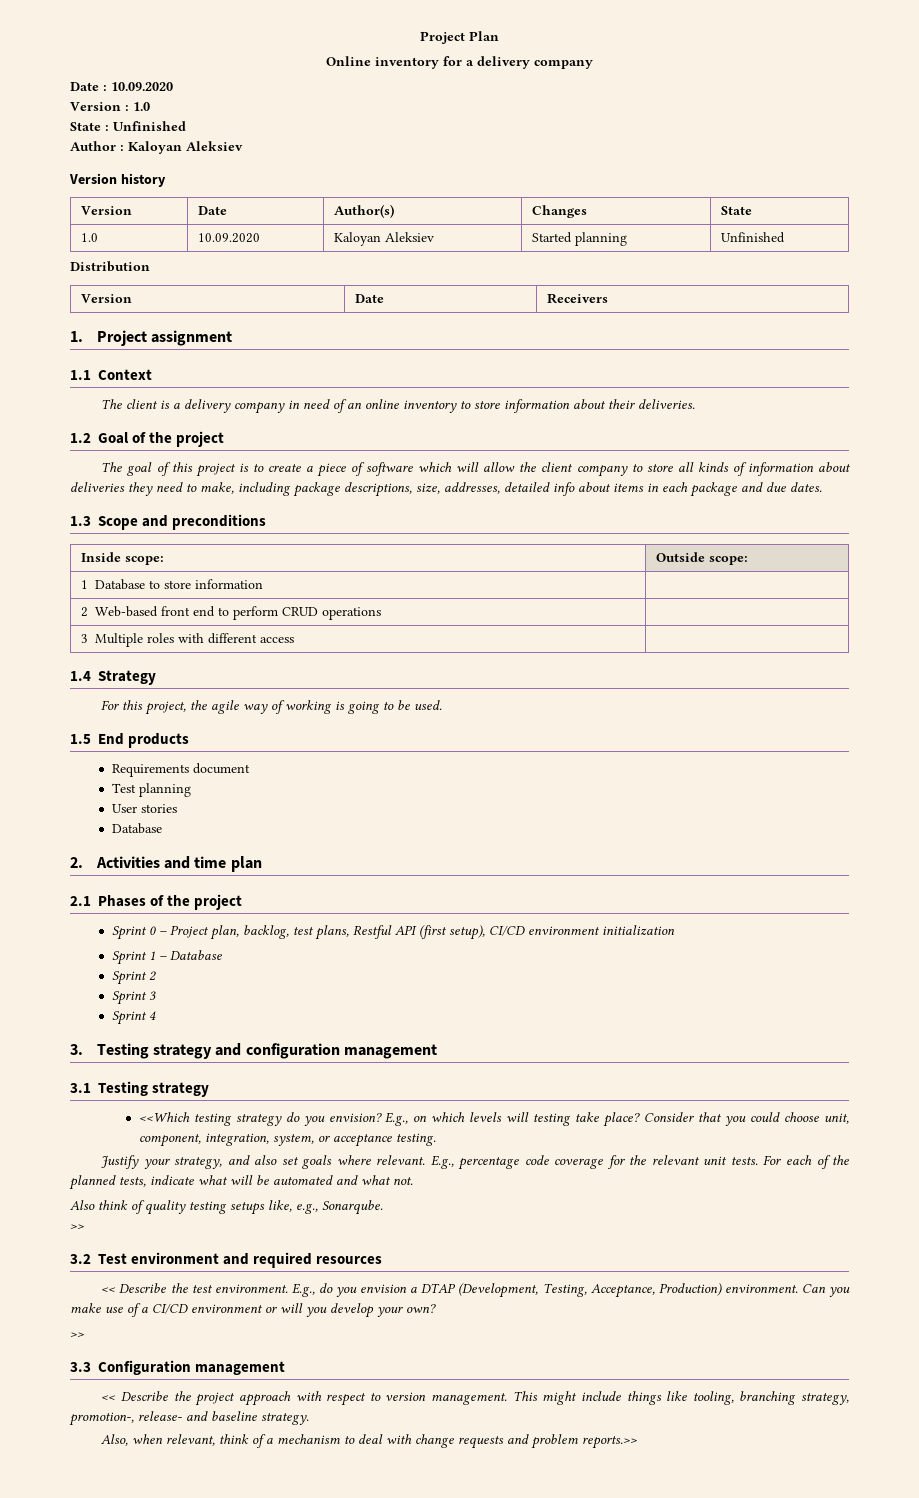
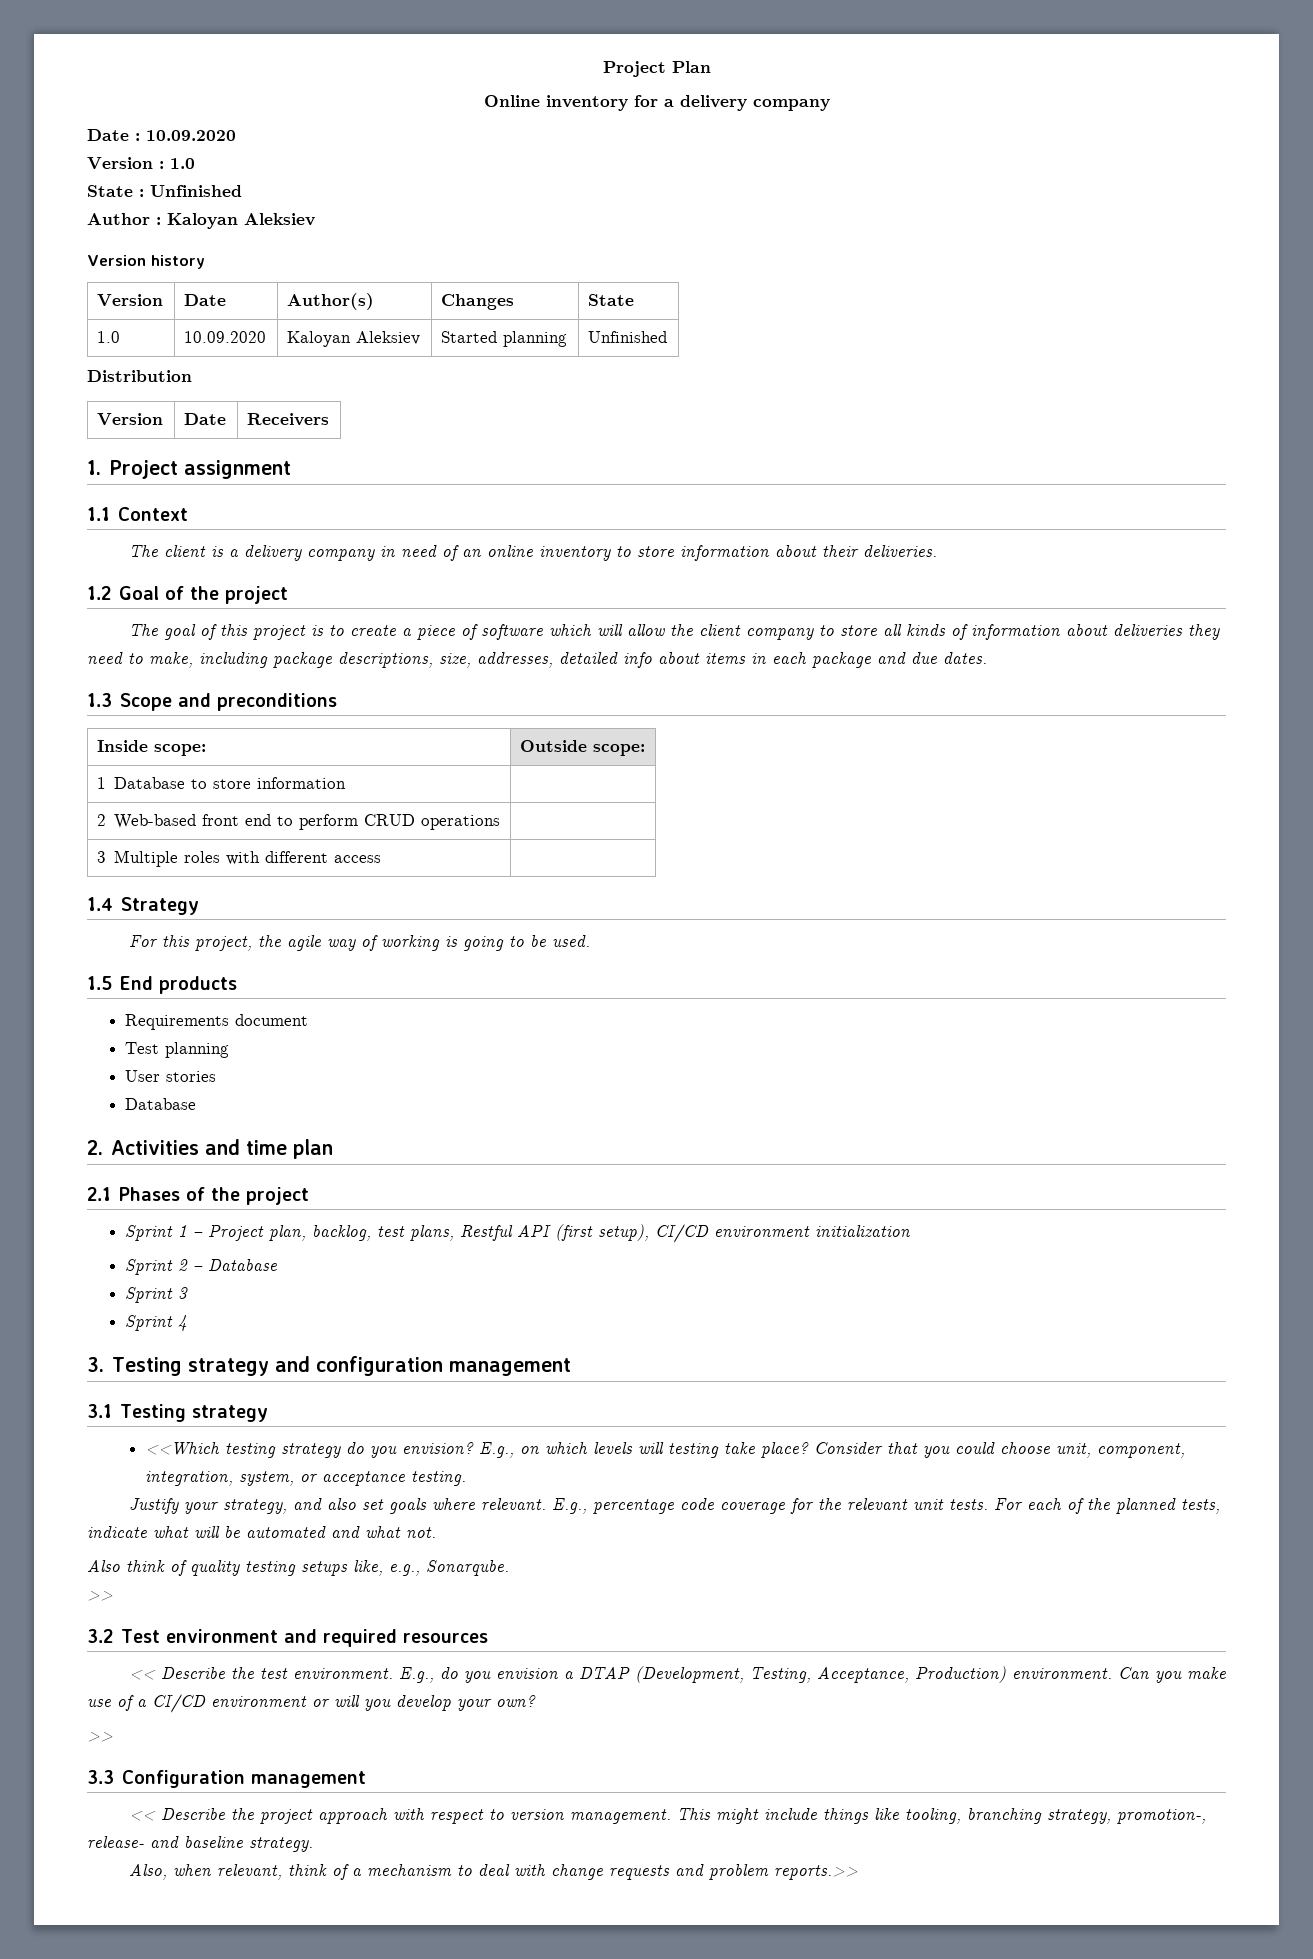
- Sprint 0 – Project plan, backlog, test plans, Restful API (first setup), CI/CD environment initialization
+ Sprint 1 – Project plan, backlog, test plans, Restful API (first setup), CI/CD environment initialization
- Sprint 1 – Database
+ Sprint 2 – Database
- Sprint 2

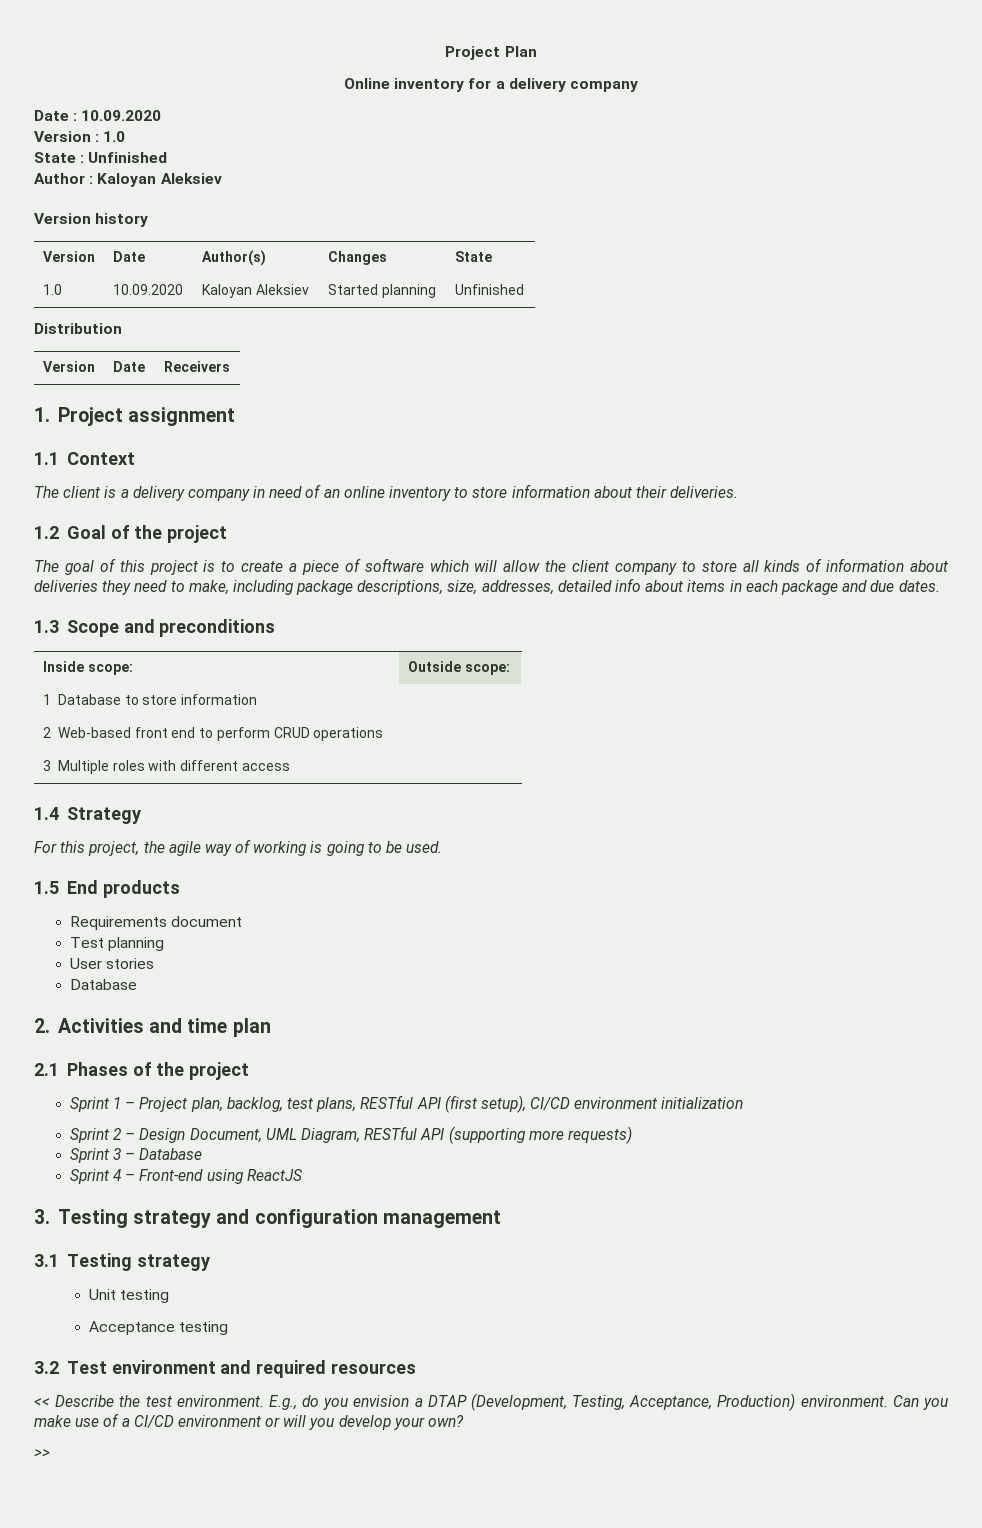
- Sprint 1 – Project plan, backlog, test plans, Restful API (first setup), CI/CD environment initialization
+ Sprint 1 – Project plan, backlog, test plans, RESTful API (first setup), CI/CD environment initialization
- Sprint 2 – Database
- Sprint 3
+ Sprint 2 – Design Document, UML Diagram, RESTful API (supporting more requests)
+ Sprint 3 – Database
- Sprint 4
+ Sprint 4 – Front-end using ReactJS
- <<Which testing strategy do you envision? E.g., on which levels will testing take place? Consider that you could choose unit, component, integration, system, or acceptance testing.
- Justify your strategy, and also set goals where relevant. E.g., percentage code coverage for the relevant unit tests. For each of the planned tests, indicate what will be automated and what not.
- Also think of quality testing setups like, e.g., Sonarqube.
- >>
+ Unit testing
+ Acceptance testing
- 3.3 Configuration management
- << Describe the project approach with respect to version management. This might include things like tooling, branching strategy, promotion-, release- and baseline strategy.
- Also, when relevant, think of a mechanism to deal with change requests and problem reports.>>

